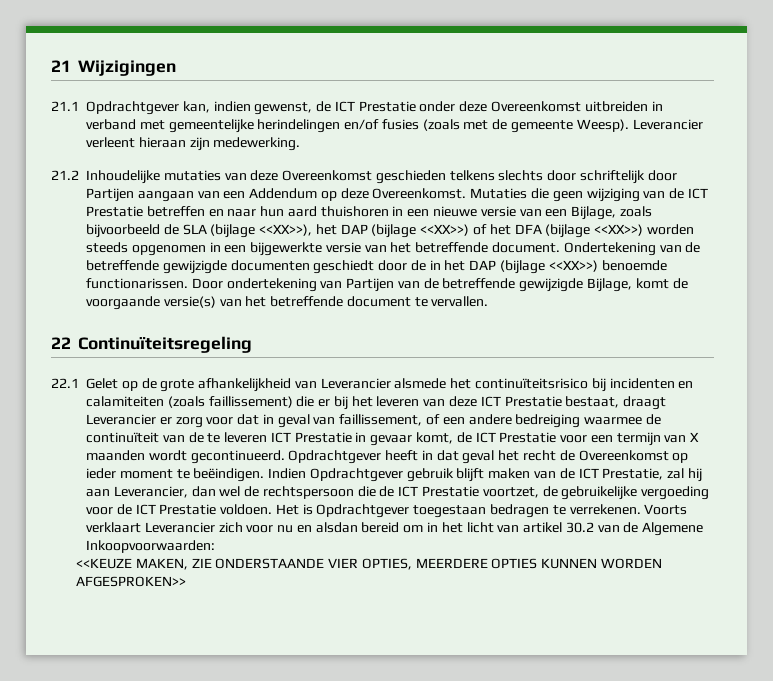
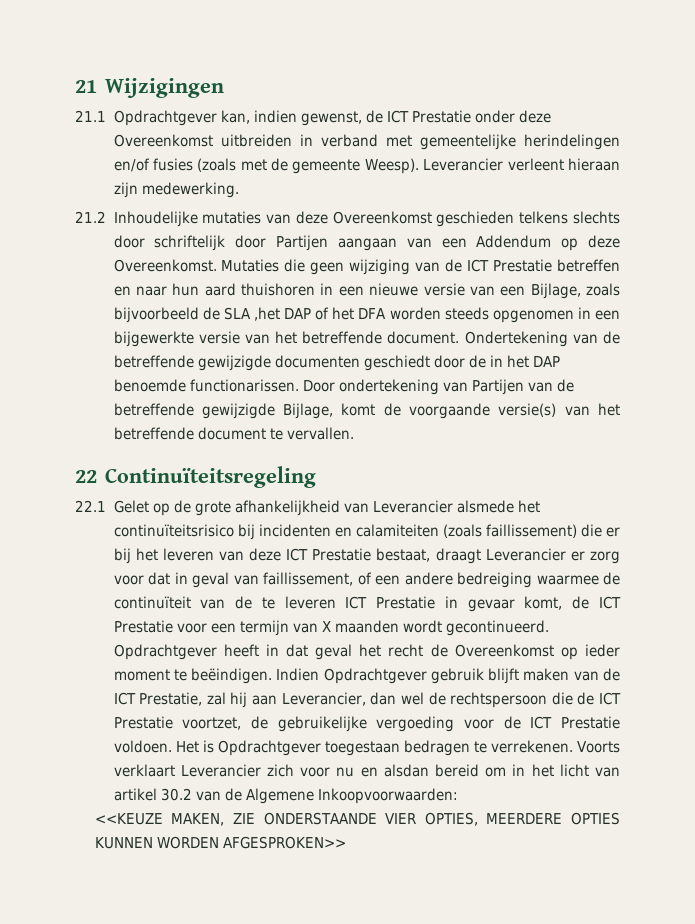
- Mutaties die geen wijziging van de ICT Prestatie betreffen en naar hun aard thuishoren in een nieuwe versie van een Bijlage, zoals bijvoorbeeld de SLA (bijlage <<XX>>), het DAP (bijlage <<XX>>) of het DFA (bijlage <<XX>>) worden steeds opgenomen in een bijgewerkte versie van het betreffende document.
+ Mutaties die geen wijziging van de ICT Prestatie betreffen en naar hun aard thuishoren in een nieuwe versie van een Bijlage, zoals bijvoorbeeld de SLA ,het DAP of het DFA worden steeds opgenomen in een bijgewerkte versie van het betreffende document.
- Ondertekening van de betreffende gewijzigde documenten geschiedt door de in het DAP (bijlage <<XX>>) benoemde functionarissen.
+ Ondertekening van de betreffende gewijzigde documenten geschiedt door de in het DAP benoemde functionarissen.

